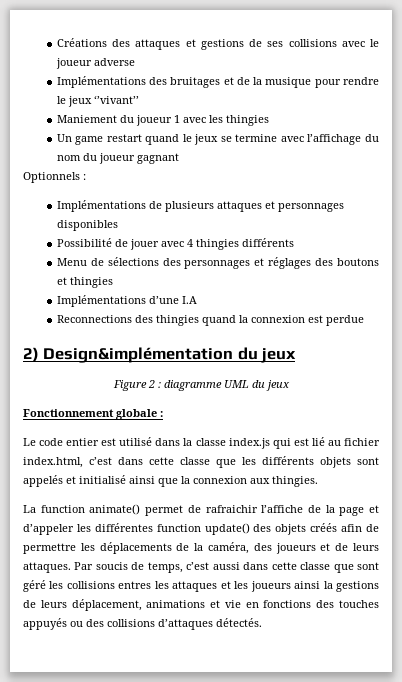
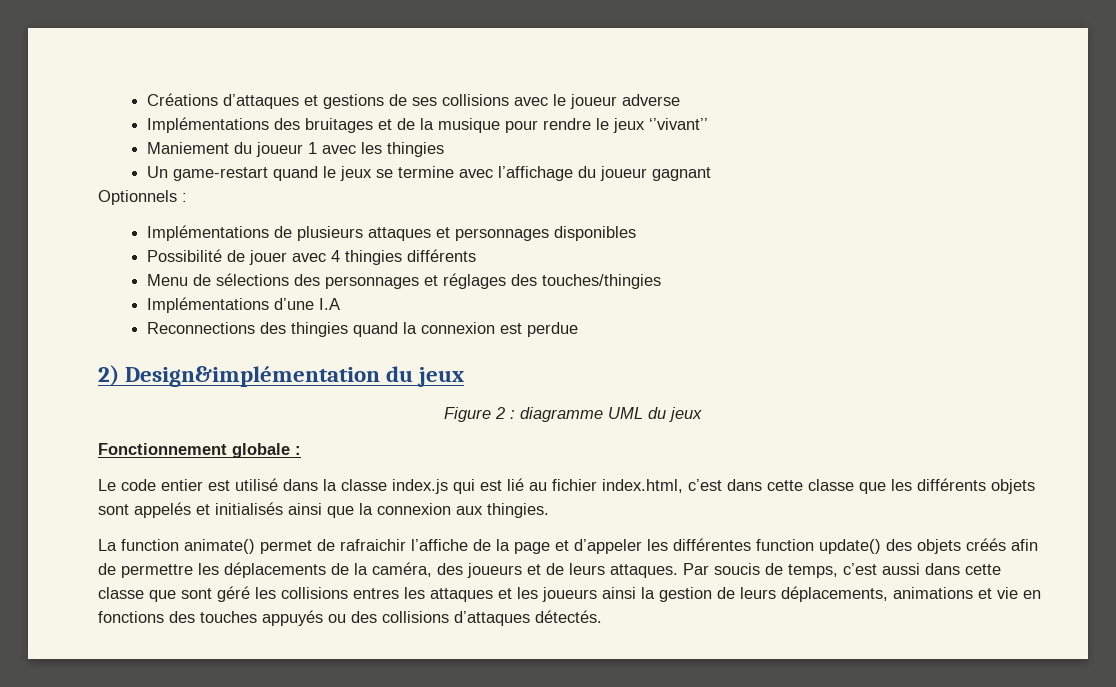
- Créations des attaques et gestions de ses collisions avec le joueur adverse
+ Créations d’attaques et gestions de ses collisions avec le joueur adverse
- Un game restart quand le jeux se termine avec l’affichage du nom du joueur gagnant
+ Un game-restart quand le jeux se termine avec l’affichage du joueur gagnant
- Menu de sélections des personnages et réglages des boutons et thingies
+ Menu de sélections des personnages et réglages des touches/thingies
- Le code entier est utilisé dans la classe index.js qui est lié au fichier index.html, c’est dans cette classe que les différents objets sont appelés et initialisé ainsi que la connexion aux thingies.
+ Le code entier est utilisé dans la classe index.js qui est lié au fichier index.html, c’est dans cette classe que les différents objets sont appelés et initialisés ainsi que la connexion aux thingies.
- Par soucis de temps, c’est aussi dans cette classe que sont géré les collisions entres les attaques et les joueurs ainsi la gestions de leurs déplacement, animations et vie en fonctions des touches appuyés ou des collisions d’attaques détectés.
+ Par soucis de temps, c’est aussi dans cette classe que sont géré les collisions entres les attaques et les joueurs ainsi la gestion de leurs déplacements, animations et vie en fonctions des touches appuyés ou des collisions d’attaques détectés.

